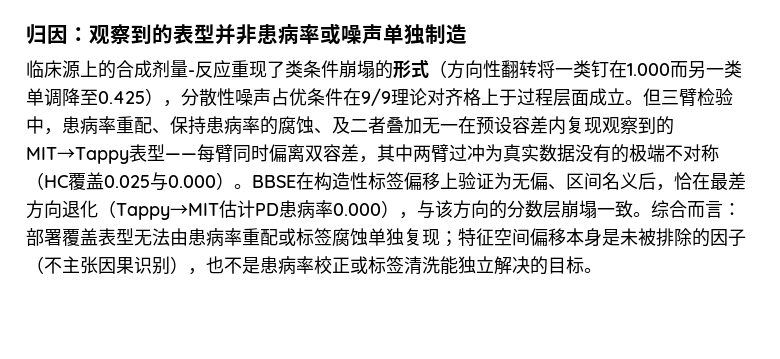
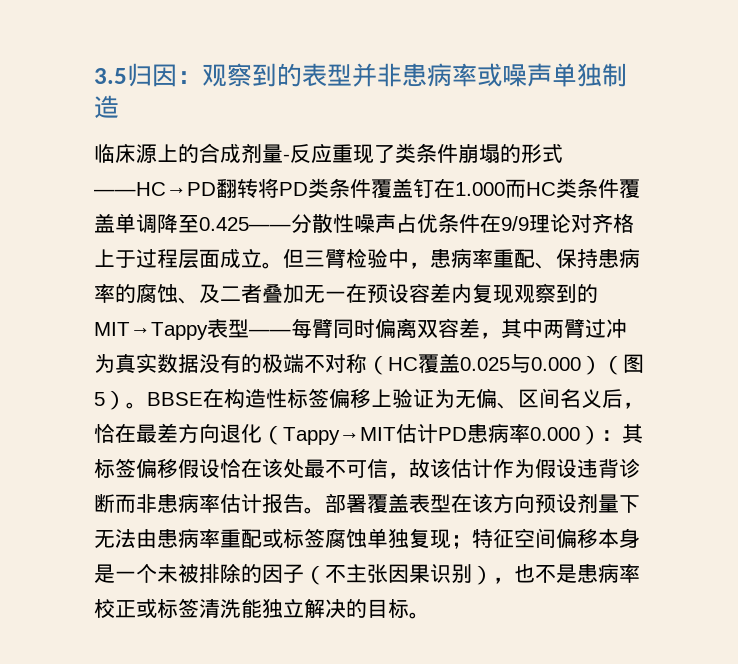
- 归因：观察到的表型并非患病率或噪声单独制造
+ 3.5归因：观察到的表型并非患病率或噪声单独制造
- 临床源上的合成剂量-反应重现了类条件崩塌的形式（方向性翻转将一类钉在1.000而另一类单调降至0.425），分散性噪声占优条件在9/9理论对齐格上于过程层面成立。
+ 临床源上的合成剂量-反应重现了类条件崩塌的形式——HC→PD翻转将PD类条件覆盖钉在1.000而HC类条件覆盖单调降至0.425——分散性噪声占优条件在9/9理论对齐格上于过程层面成立。
- 但三臂检验中，患病率重配、保持患病率的腐蚀、及二者叠加无一在预设容差内复现观察到的MIT→Tappy表型——每臂同时偏离双容差，其中两臂过冲为真实数据没有的极端不对称（HC覆盖0.025与0.000）。
+ 但三臂检验中，患病率重配、保持患病率的腐蚀、及二者叠加无一在预设容差内复现观察到的MIT→Tappy表型——每臂同时偏离双容差，其中两臂过冲为真实数据没有的极端不对称（HC覆盖0.025与0.000）（图5）。
- BBSE在构造性标签偏移上验证为无偏、区间名义后，恰在最差方向退化（Tappy→MIT估计PD患病率0.000），与该方向的分数层崩塌一致。综合而言：部署覆盖表型无法由患病率重配或标签腐蚀单独复现；特征空间偏移本身是未被排除的因子（不主张因果识别），也不是患病率校正或标签清洗能独立解决的目标。
+ BBSE在构造性标签偏移上验证为无偏、区间名义后，恰在最差方向退化（Tappy→MIT估计PD患病率0.000）：其标签偏移假设恰在该处最不可信，故该估计作为假设违背诊断而非患病率估计报告。部署覆盖表型在该方向预设剂量下无法由患病率重配或标签腐蚀单独复现；特征空间偏移本身是一个未被排除的因子（不主张因果识别），也不是患病率校正或标签清洗能独立解决的目标。

